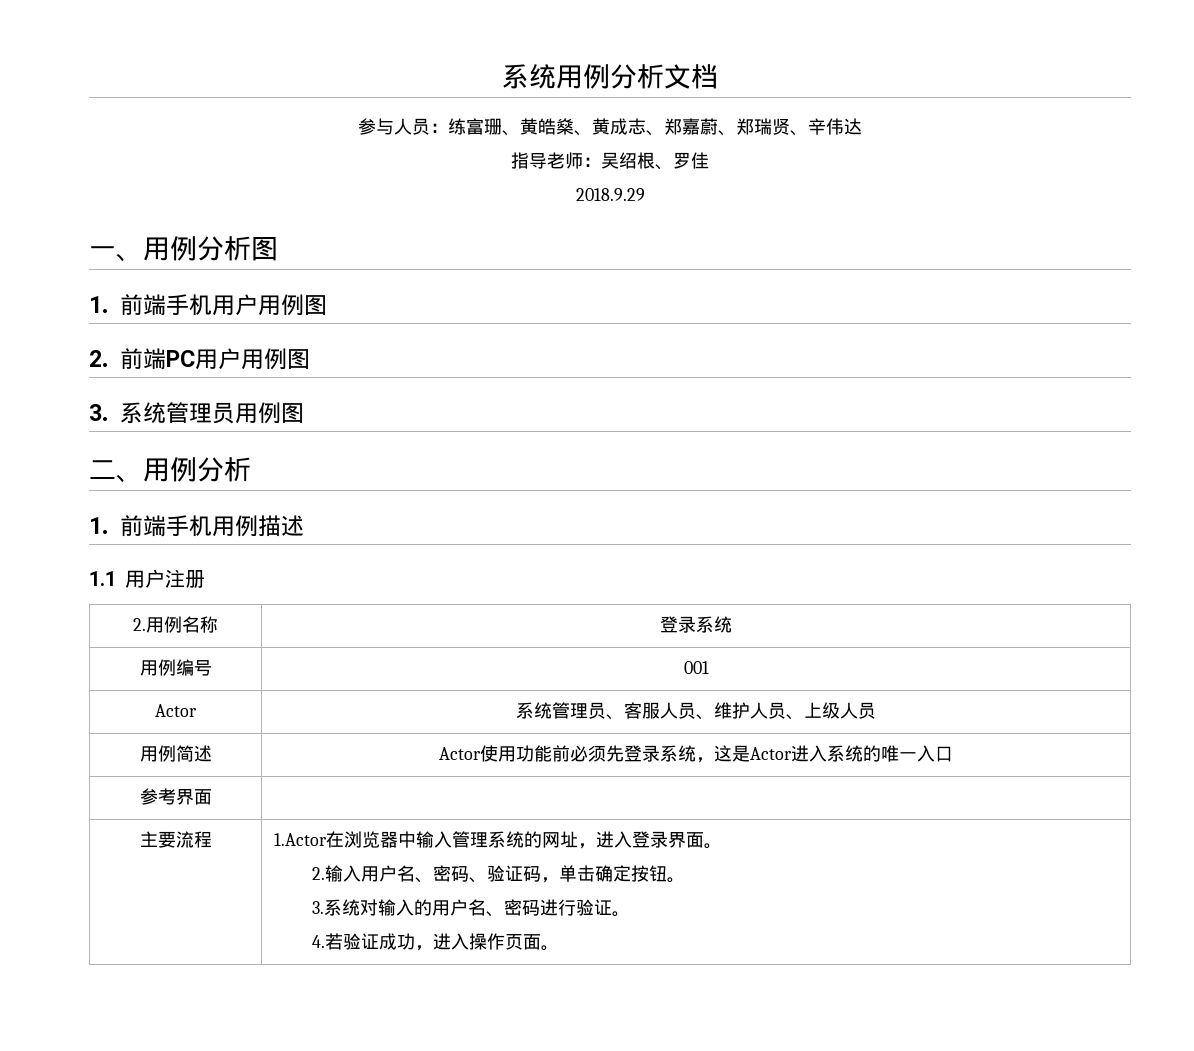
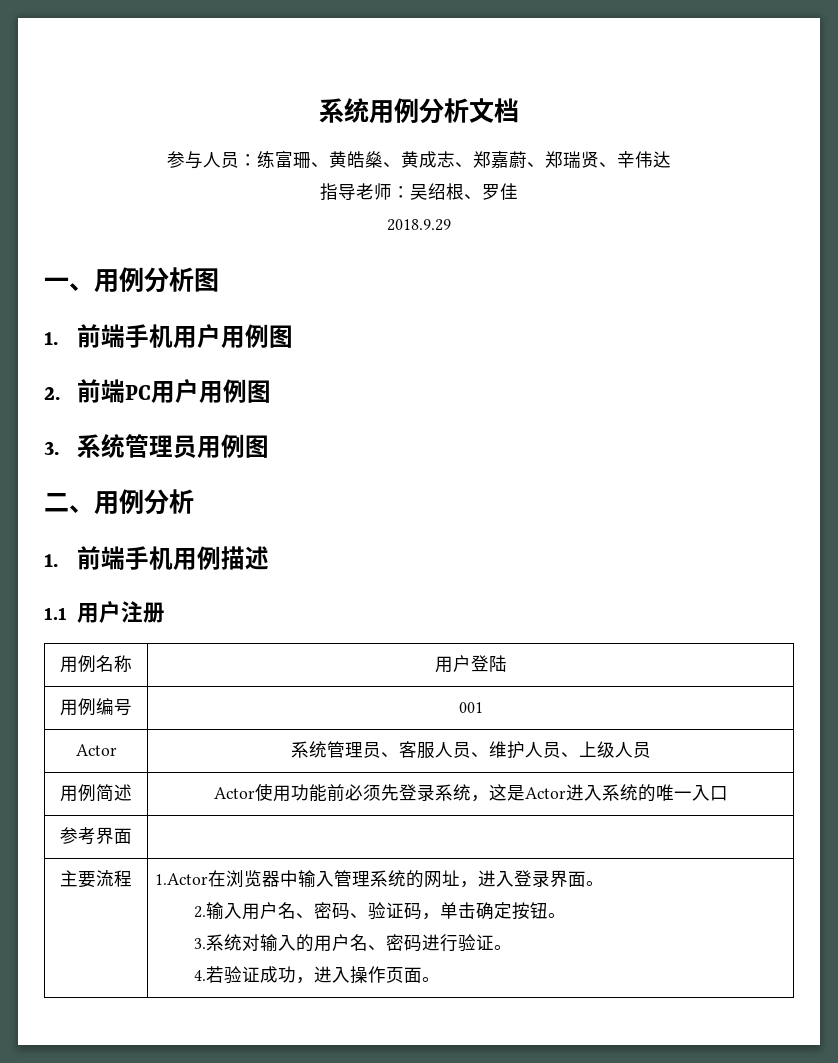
- 2.用例名称 | 登录系统
+ 用例名称 | 用户登陆

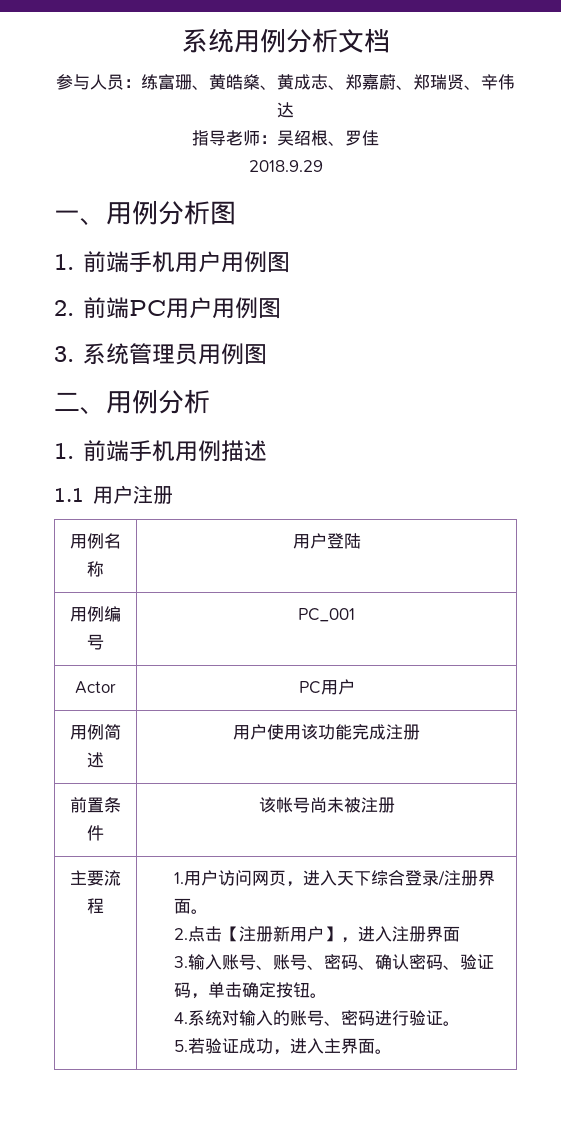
- 用例编号 | 001
+ 用例编号 | PC_001
- Actor | 系统管理员、客服人员、维护人员、上级人员
- 用例简述 | Actor使用功能前必须先登录系统，这是Actor进入系统的唯一入口
- 参考界面 |
- 主要流程 | 1.Actor在浏览器中输入管理系统的网址，进入登录界面。
- 2.输入用户名、密码、验证码，单击确定按钮。
+ Actor | PC用户
+ 用例简述 | 用户使用该功能完成注册
+ 前置条件 | 该帐号尚未被注册
+ 主要流程 | 1.用户访问网页，进入天下综合登录/注册界面。
+ 2.点击【注册新用户】，进入注册界面
+ 3.输入账号、账号、密码、确认密码、验证码，单击确定按钮。
- 3.系统对输入的用户名、密码进行验证。
+ 4.系统对输入的账号、密码进行验证。
- 4.若验证成功，进入操作页面。
+ 5.若验证成功，进入主界面。

